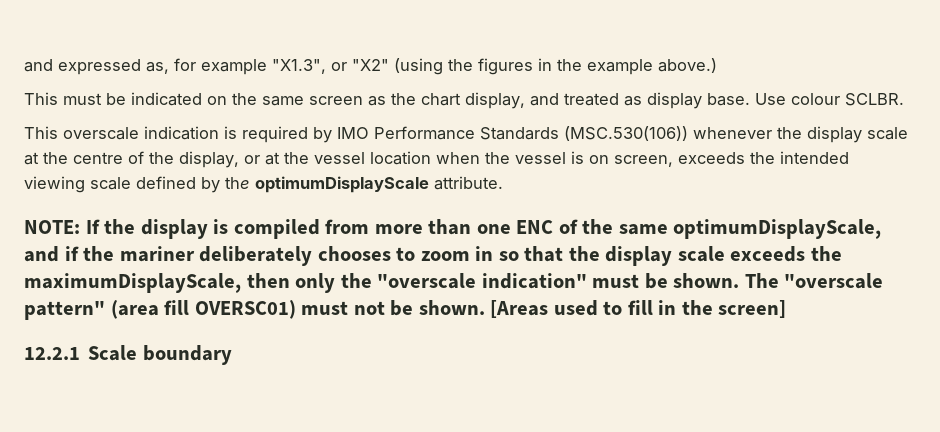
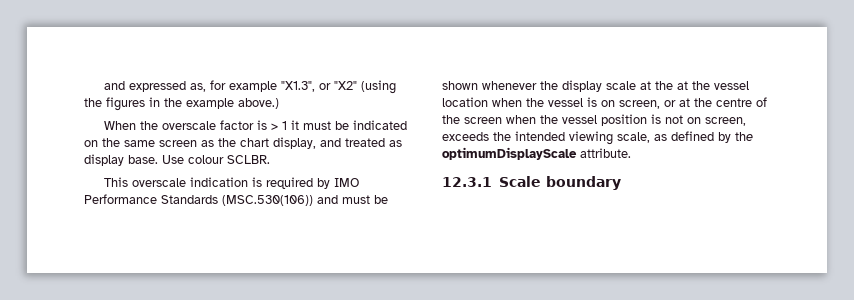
- This must be indicated on the same screen as the chart display, and treated as display base.
+ When the overscale factor is > 1 it must be indicated on the same screen as the chart display, and treated as display base.
- This overscale indication is required by IMO Performance Standards (MSC.530(106)) whenever the display scale at the centre of the display, or at the vessel location when the vessel is on screen, exceeds the intended viewing scale defined by the optimumDisplayScale attribute.
+ This overscale indication is required by IMO Performance Standards (MSC.530(106)) and must be shown whenever the display scale at the at the vessel location when the vessel is on screen, or at the centre of the screen when the vessel position is not on screen, exceeds the intended viewing scale, as defined by the optimumDisplayScale attribute.
- NOTE: If the display is compiled from more than one ENC of the same optimumDisplayScale, and if the mariner deliberately chooses to zoom in so that the display scale exceeds the maximumDisplayScale, then only the "overscale indication" must be shown. The "overscale pattern" (area fill OVERSC01) must not be shown. [Areas used to fill in the screen]
- 12.2.1 Scale boundary
+ 12.3.1 Scale boundary

